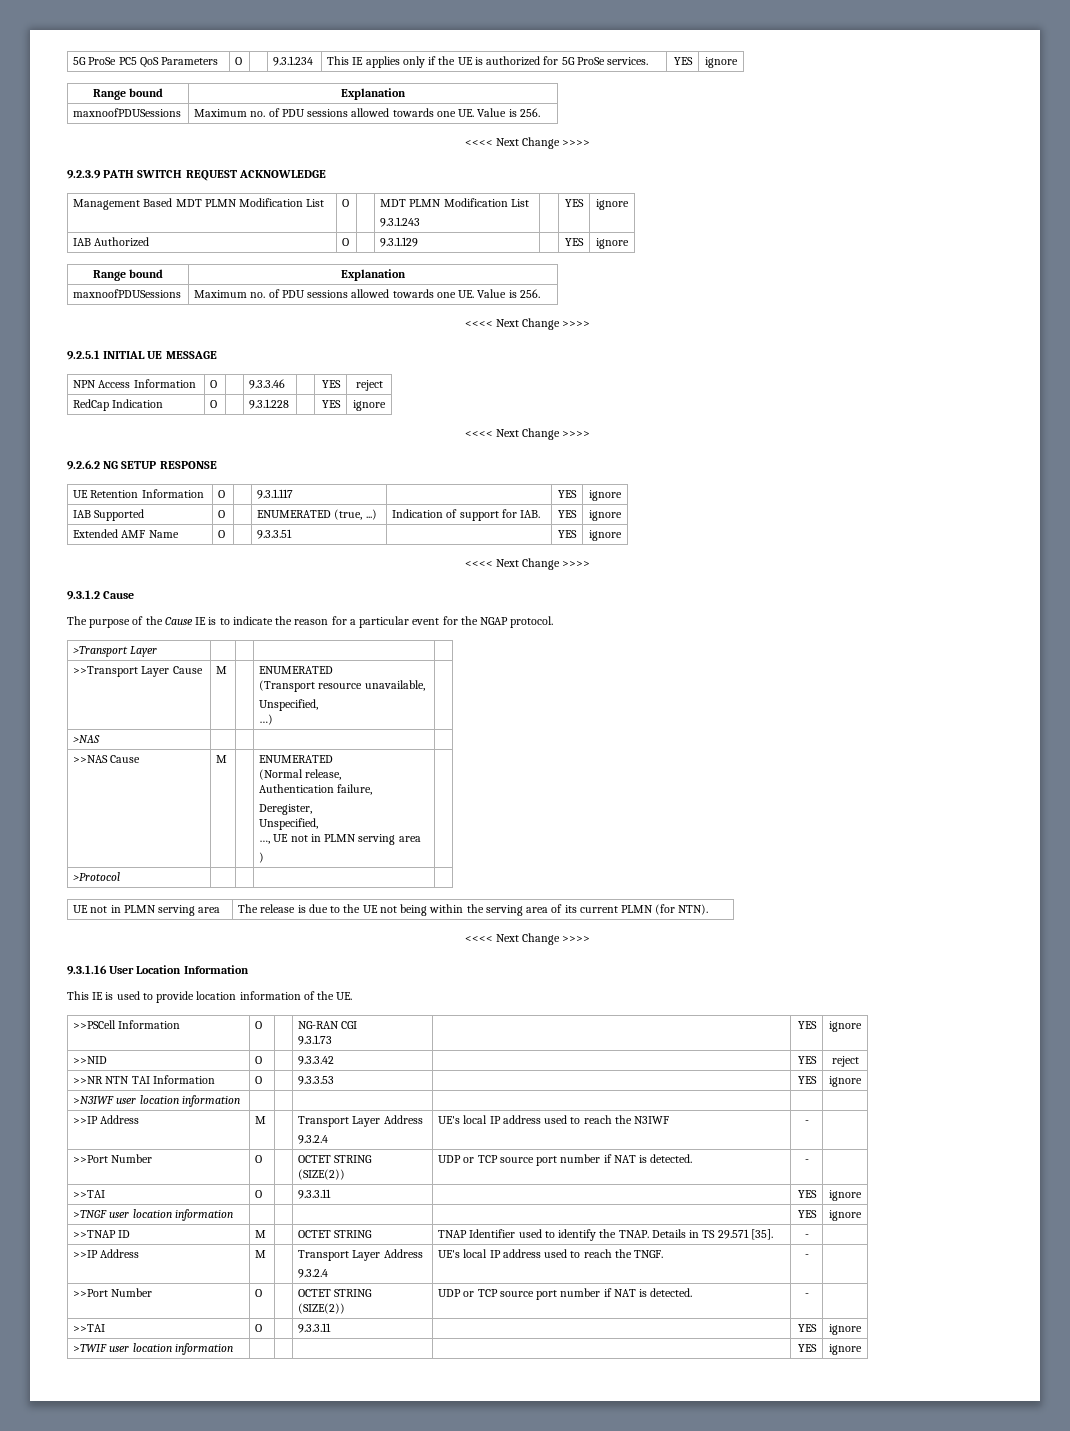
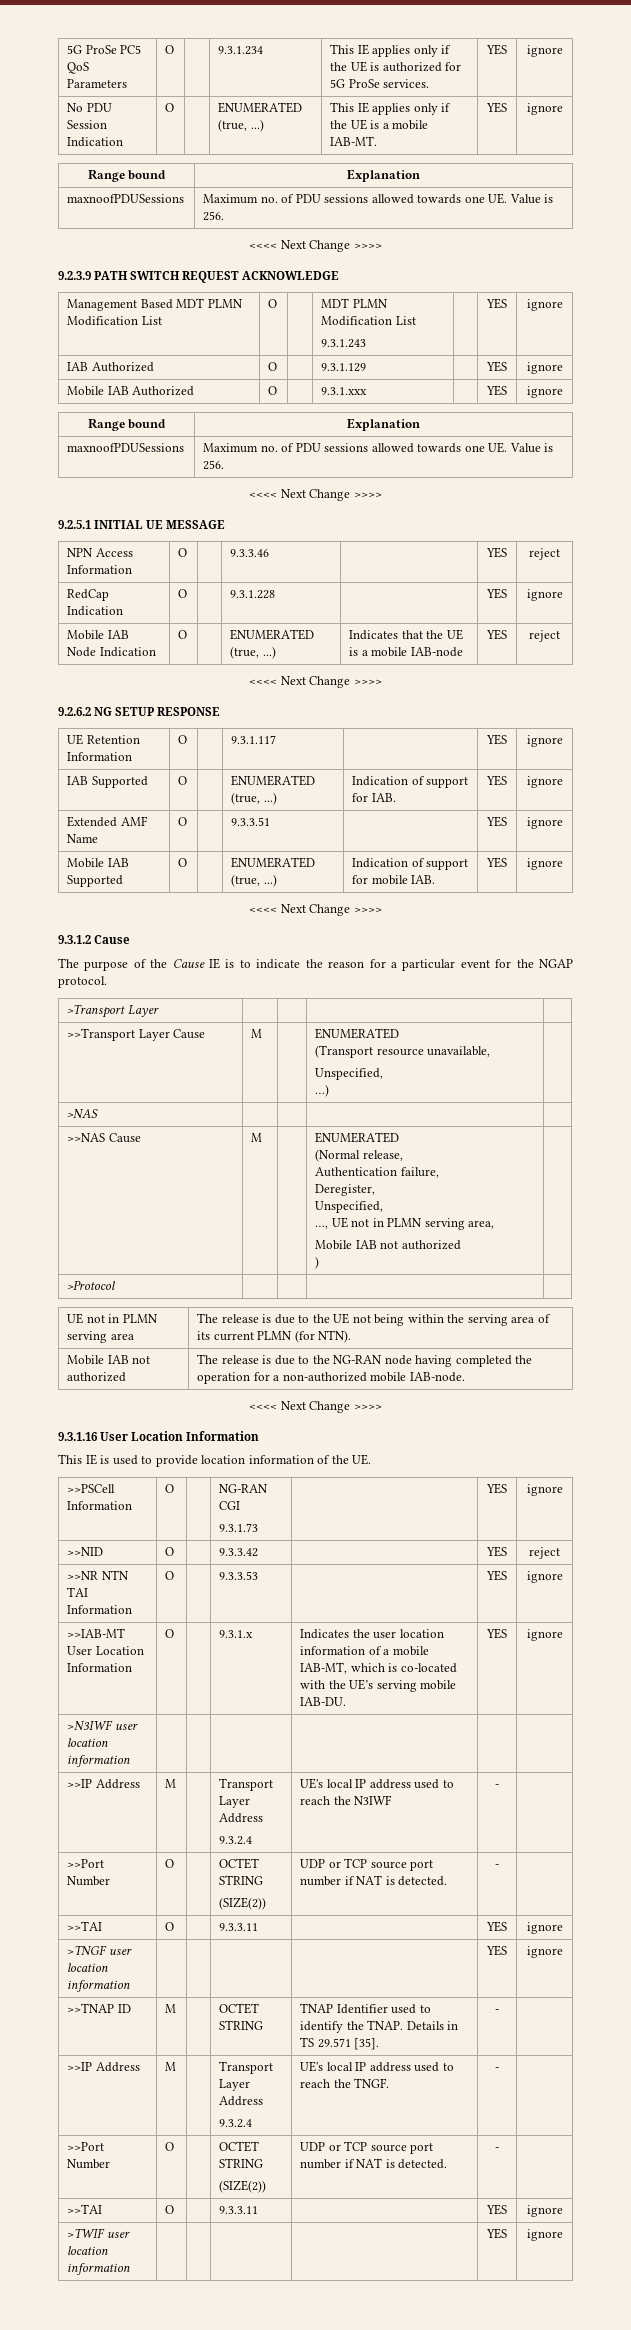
+ No PDU Session Indication | O | | ENUMERATED (true, ...) | This IE applies only if the UE is a mobile IAB-MT. | YES | ignore
+ Mobile IAB Authorized | O | | 9.3.1.xxx | | YES | ignore
+ Mobile IAB Node Indication | O | | ENUMERATED (true, ...) | Indicates that the UE is a mobile IAB-node | YES | reject
+ Mobile IAB Supported | O | | ENUMERATED (true, ...) | Indication of support for mobile IAB. | YES | ignore
  >>NAS Cause | M | | ENUMERATED
  (Normal release,
  Authentication failure,
  Deregister,
  Unspecified,
- …, UE not in PLMN serving area
+ …, UE not in PLMN serving area,
+ Mobile IAB not authorized
+ Mobile IAB not authorized | The release is due to the NG-RAN node having completed the operation for a non-authorized mobile IAB-node.
+ >>IAB-MT User Location Information | O | | 9.3.1.x | Indicates the user location information of a mobile IAB-MT, which is co-located with the UE’s serving mobile IAB-DU. | YES | ignore

